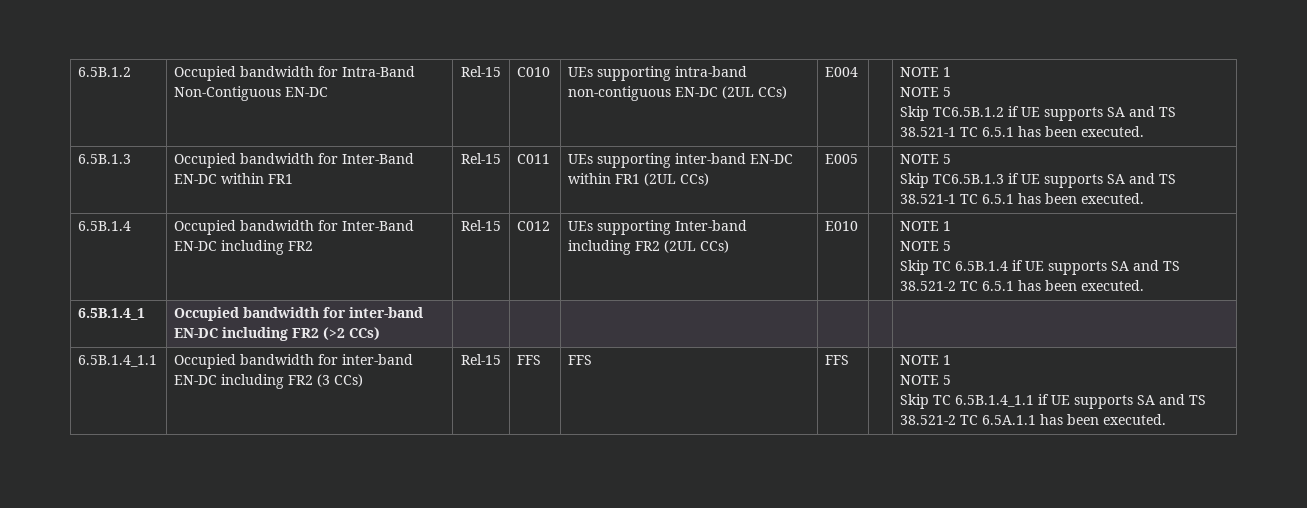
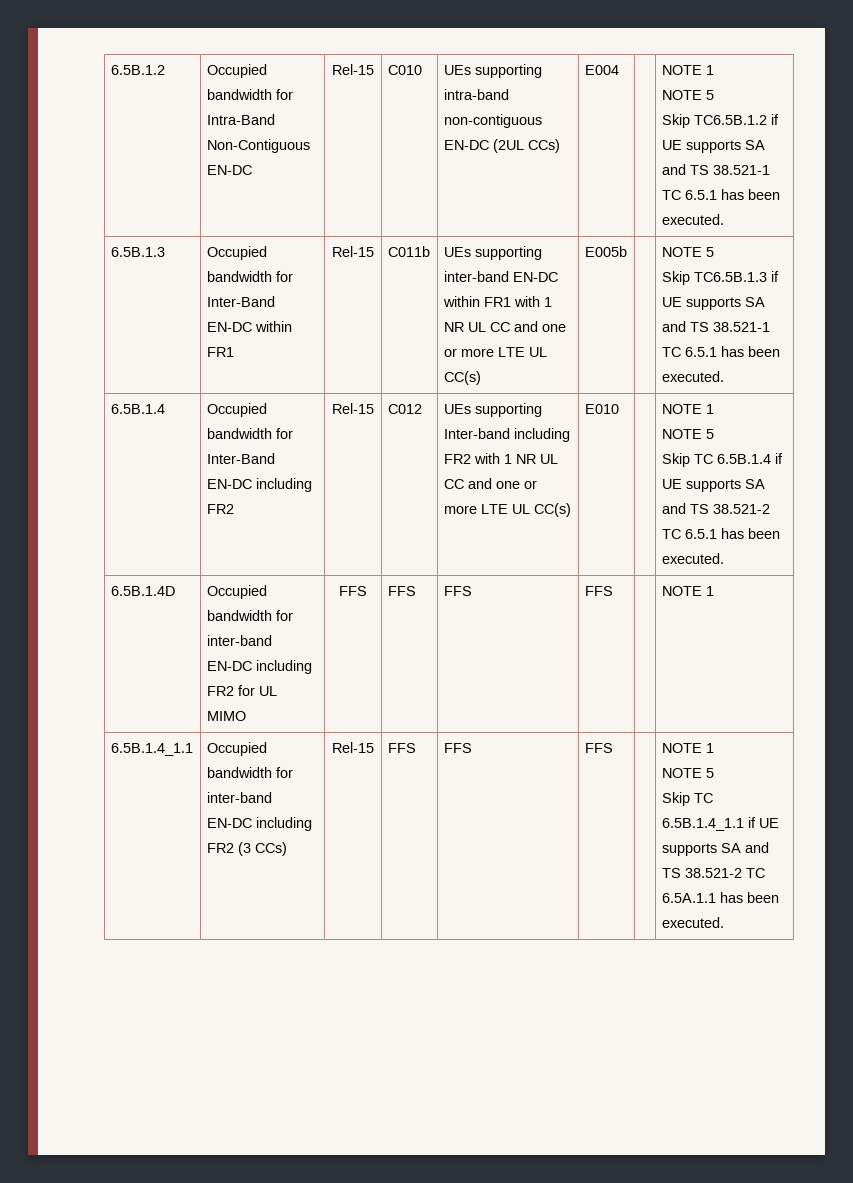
- C011
+ C011b
- UEs supporting inter-band EN-DC within FR1 (2UL CCs) | E005
+ UEs supporting inter-band EN-DC within FR1 with 1 NR UL CC and one or more LTE UL CC(s) | E005b
- UEs supporting Inter-band including FR2 (2UL CCs)
+ UEs supporting Inter-band including FR2 with 1 NR UL CC and one or more LTE UL CC(s)
- 6.5B.1.4_1 | Occupied bandwidth for inter-band EN-DC including FR2 (>2 CCs) | | | | | |
+ 6.5B.1.4D | Occupied bandwidth for inter-band EN-DC including FR2 for UL MIMO | FFS | FFS | FFS | FFS | | NOTE 1

